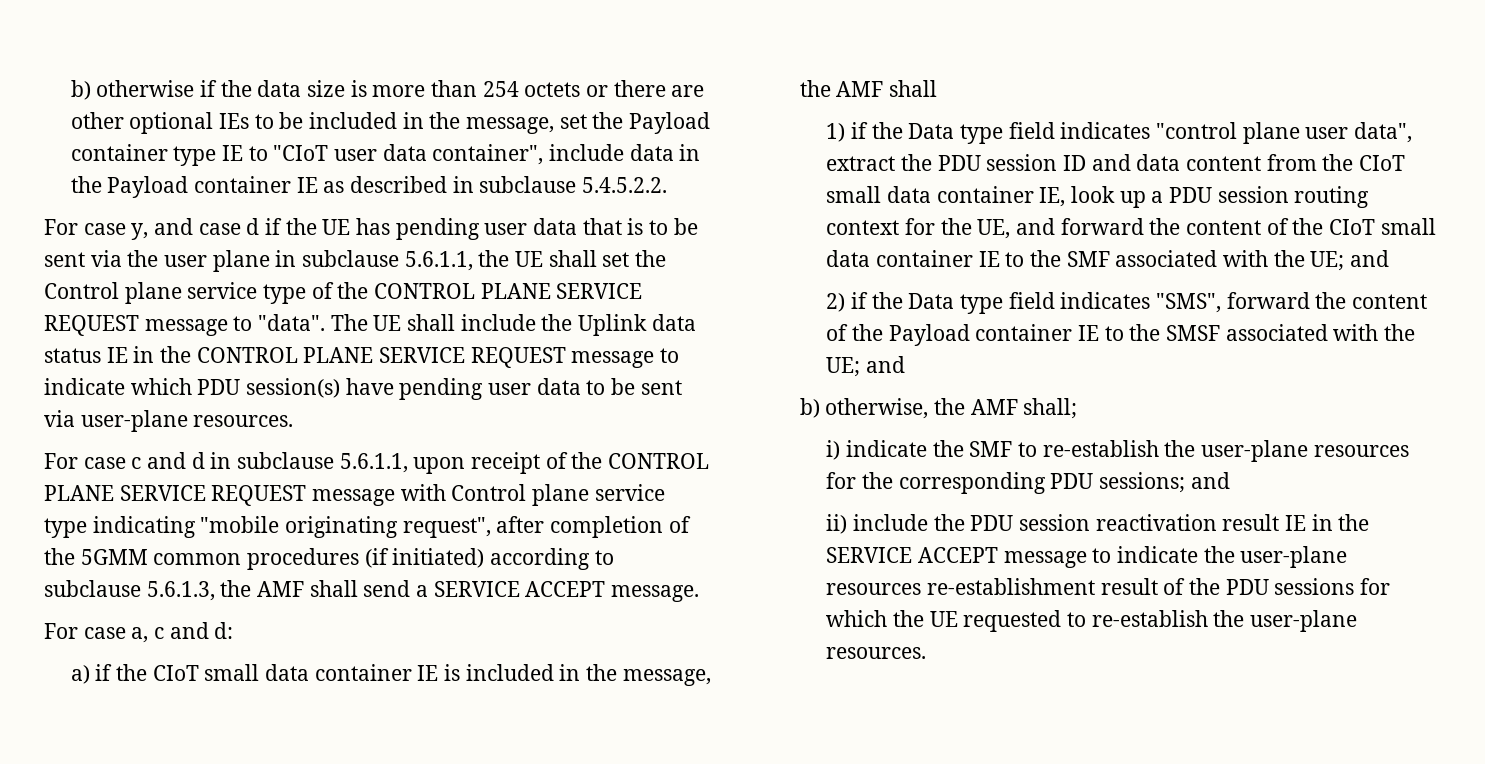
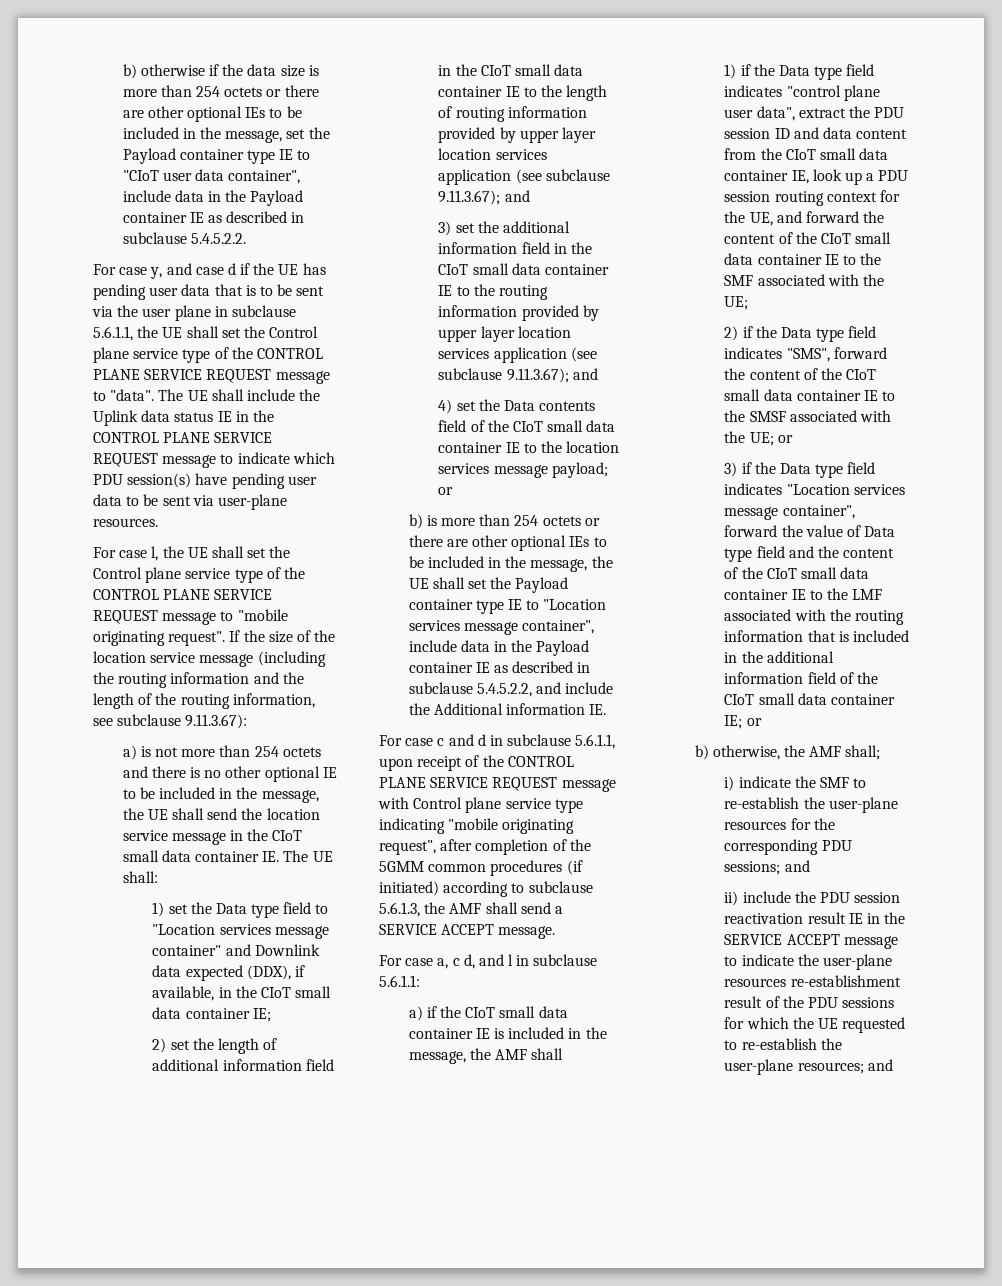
+ For case l, the UE shall set the Control plane service type of the CONTROL PLANE SERVICE REQUEST message to "mobile originating request". If the size of the location service message (including the routing information and the length of the routing information, see subclause 9.11.3.67):
+ a) is not more than 254 octets and there is no other optional IE to be included in the message, the UE shall send the location service message in the CIoT small data container IE. The UE shall:
+ 1) set the Data type field to "Location services message container" and Downlink data expected (DDX), if available, in the CIoT small data container IE;
+ 2) set the length of additional information field in the CIoT small data container IE to the length of routing information provided by upper layer location services application (see subclause 9.11.3.67); and
+ 3) set the additional information field in the CIoT small data container IE to the routing information provided by upper layer location services application (see subclause 9.11.3.67); and
+ 4) set the Data contents field of the CIoT small data container IE to the location services message payload; or
+ b) is more than 254 octets or there are other optional IEs to be included in the message, the UE shall set the Payload container type IE to "Location services message container", include data in the Payload container IE as described in subclause 5.4.5.2.2, and include the Additional information IE.
- For case a, c and d:
+ For case a, c d, and l in subclause 5.6.1.1:
- 1) if the Data type field indicates "control plane user data", extract the PDU session ID and data content from the CIoT small data container IE, look up a PDU session routing context for the UE, and forward the content of the CIoT small data container IE to the SMF associated with the UE; and
+ 1) if the Data type field indicates "control plane user data", extract the PDU session ID and data content from the CIoT small data container IE, look up a PDU session routing context for the UE, and forward the content of the CIoT small data container IE to the SMF associated with the UE;
- 2) if the Data type field indicates "SMS", forward the content of the Payload container IE to the SMSF associated with the UE; and
+ 2) if the Data type field indicates "SMS", forward the content of the CIoT small data container IE to the SMSF associated with the UE; or
+ 3) if the Data type field indicates "Location services message container", forward the value of Data type field and the content of the CIoT small data container IE to the LMF associated with the routing information that is included in the additional information field of the CIoT small data container IE; or
- ii) include the PDU session reactivation result IE in the SERVICE ACCEPT message to indicate the user-plane resources re-establishment result of the PDU sessions for which the UE requested to re-establish the user-plane resources.
+ ii) include the PDU session reactivation result IE in the SERVICE ACCEPT message to indicate the user-plane resources re-establishment result of the PDU sessions for which the UE requested to re-establish the user-plane resources; and

